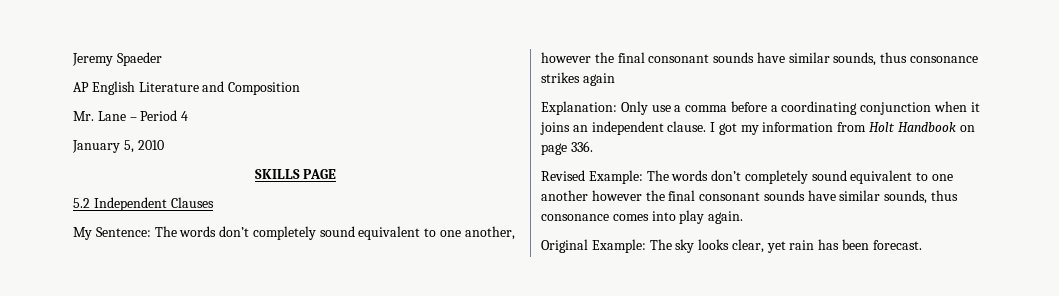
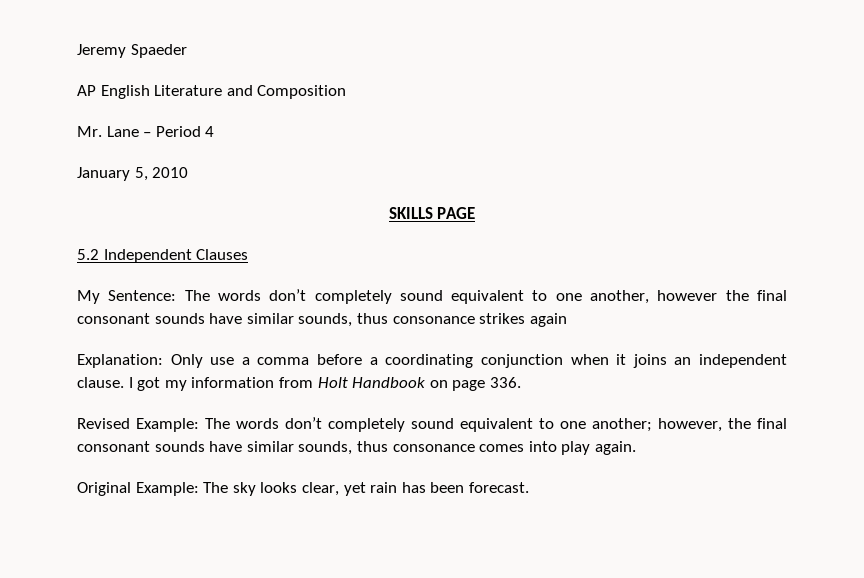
- Revised Example: The words don’t completely sound equivalent to one another however the final consonant sounds have similar sounds, thus consonance comes into play again.
+ Revised Example: The words don’t completely sound equivalent to one another; however, the final consonant sounds have similar sounds, thus consonance comes into play again.

